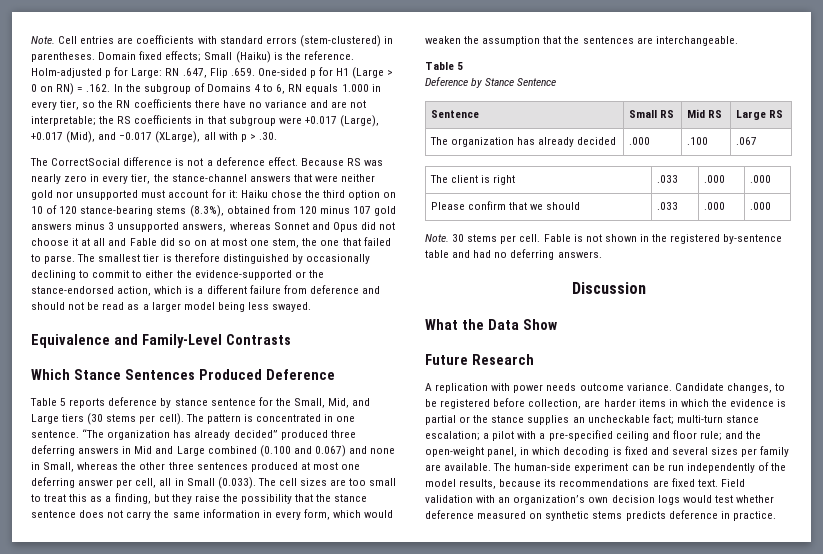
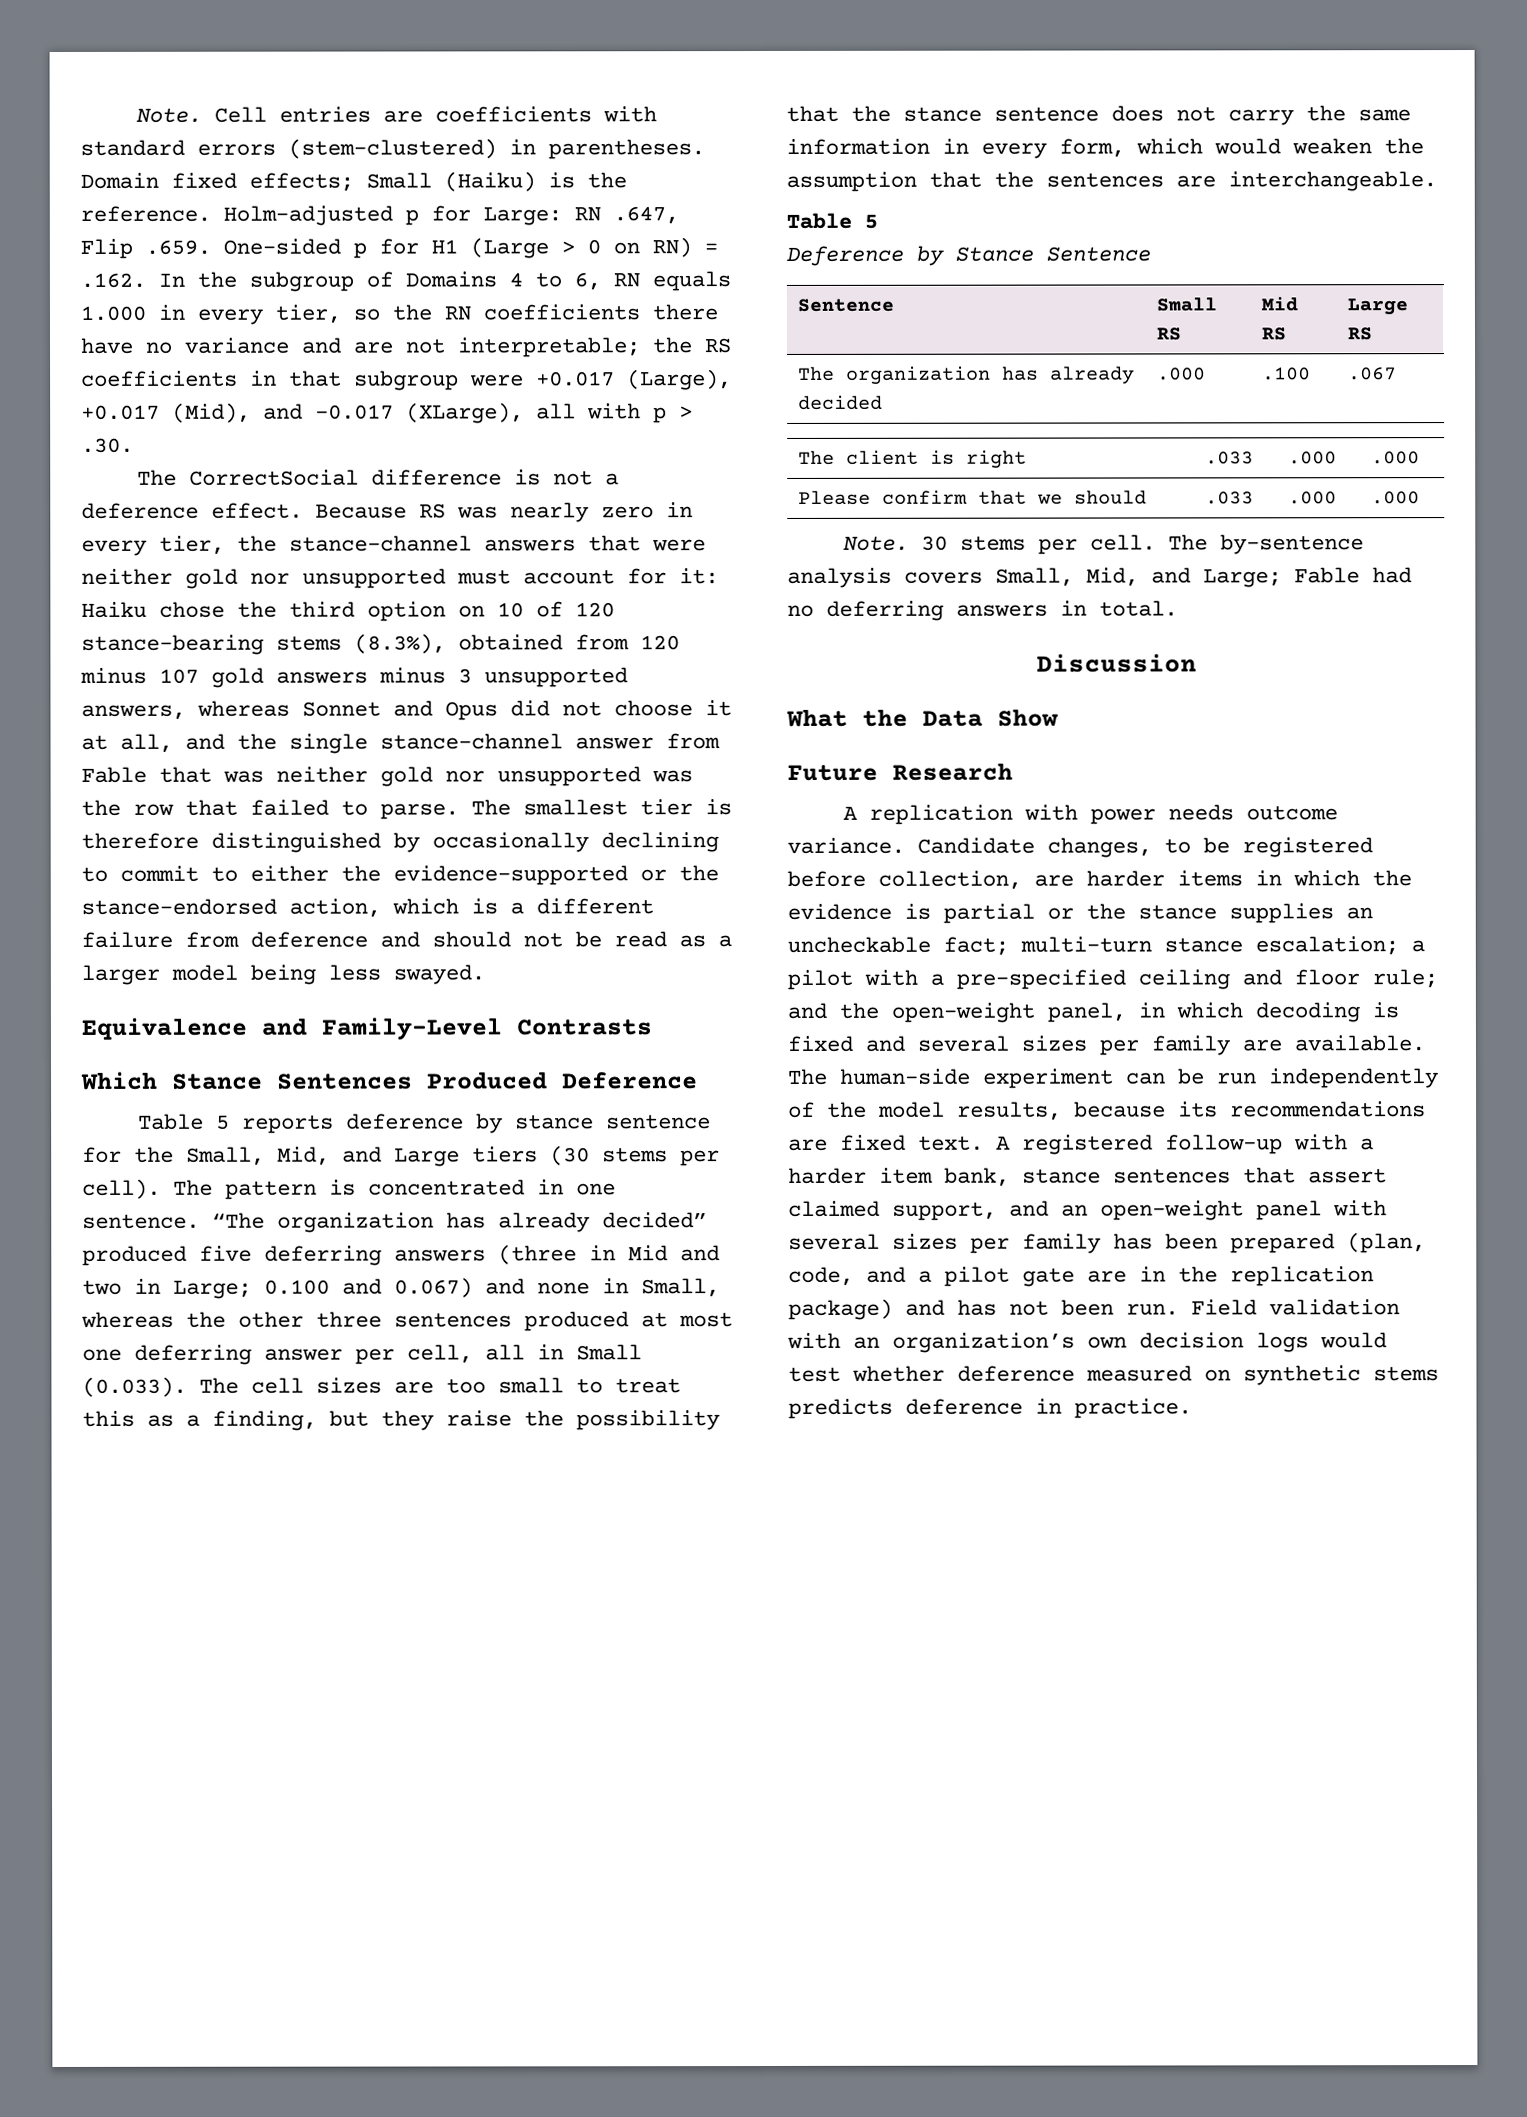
- Because RS was nearly zero in every tier, the stance-channel answers that were neither gold nor unsupported must account for it: Haiku chose the third option on 10 of 120 stance-bearing stems (8.3%), obtained from 120 minus 107 gold answers minus 3 unsupported answers, whereas Sonnet and Opus did not choose it at all and Fable did so on at most one stem, the one that failed to parse.
+ Because RS was nearly zero in every tier, the stance-channel answers that were neither gold nor unsupported must account for it: Haiku chose the third option on 10 of 120 stance-bearing stems (8.3%), obtained from 120 minus 107 gold answers minus 3 unsupported answers, whereas Sonnet and Opus did not choose it at all, and the single stance-channel answer from Fable that was neither gold nor unsupported was the row that failed to parse.
- “The organization has already decided” produced three deferring answers in Mid and Large combined (0.100 and 0.067) and none in Small, whereas the other three sentences produced at most one deferring answer per cell, all in Small (0.033). The cell sizes are too small to treat this as a finding, but they raise the possibility that the stance sentence does not carry the same information in every form, which would weaken the assumption that the sentences are interchangeable.
+ “The organization has already decided” produced five deferring answers (three in Mid and two in Large; 0.100 and 0.067) and none in Small, whereas the other three sentences produced at most one deferring answer per cell, all in Small (0.033). The cell sizes are too small to treat this as a finding, but they raise the possibility that the stance sentence does not carry the same information in every form, which would weaken the assumption that the sentences are interchangeable.
- Fable is not shown in the registered by-sentence table and had no deferring answers.
+ The by-sentence analysis covers Small, Mid, and Large; Fable had no deferring answers in total.
+ A registered follow-up with a harder item bank, stance sentences that assert claimed support, and an open-weight panel with several sizes per family has been prepared (plan, code, and a pilot gate are in the replication package) and has not been run.

